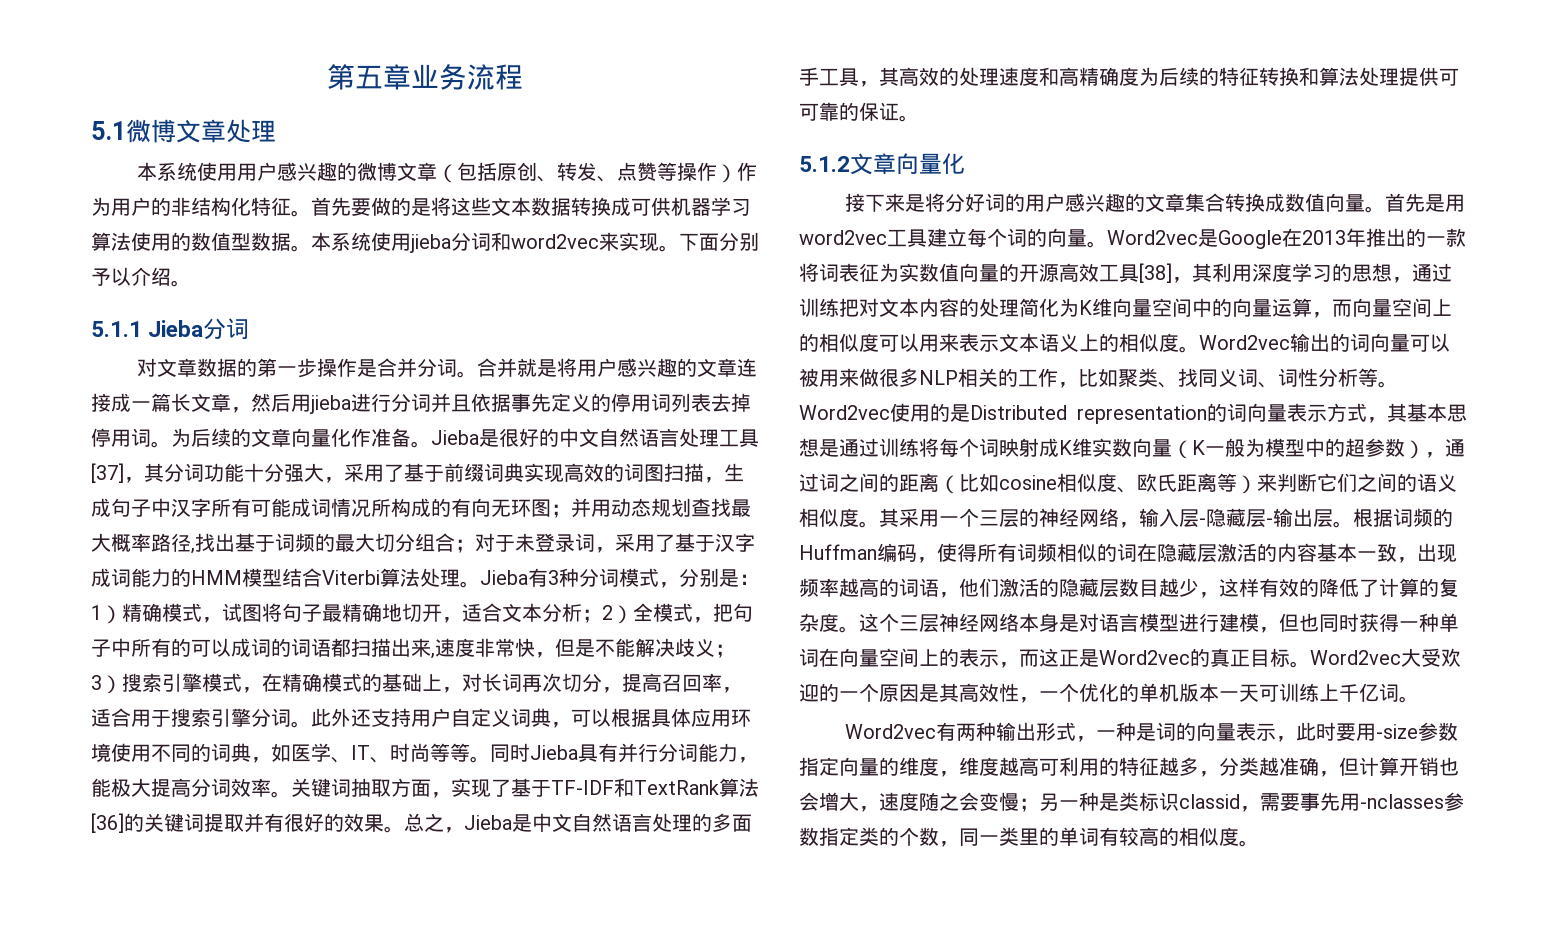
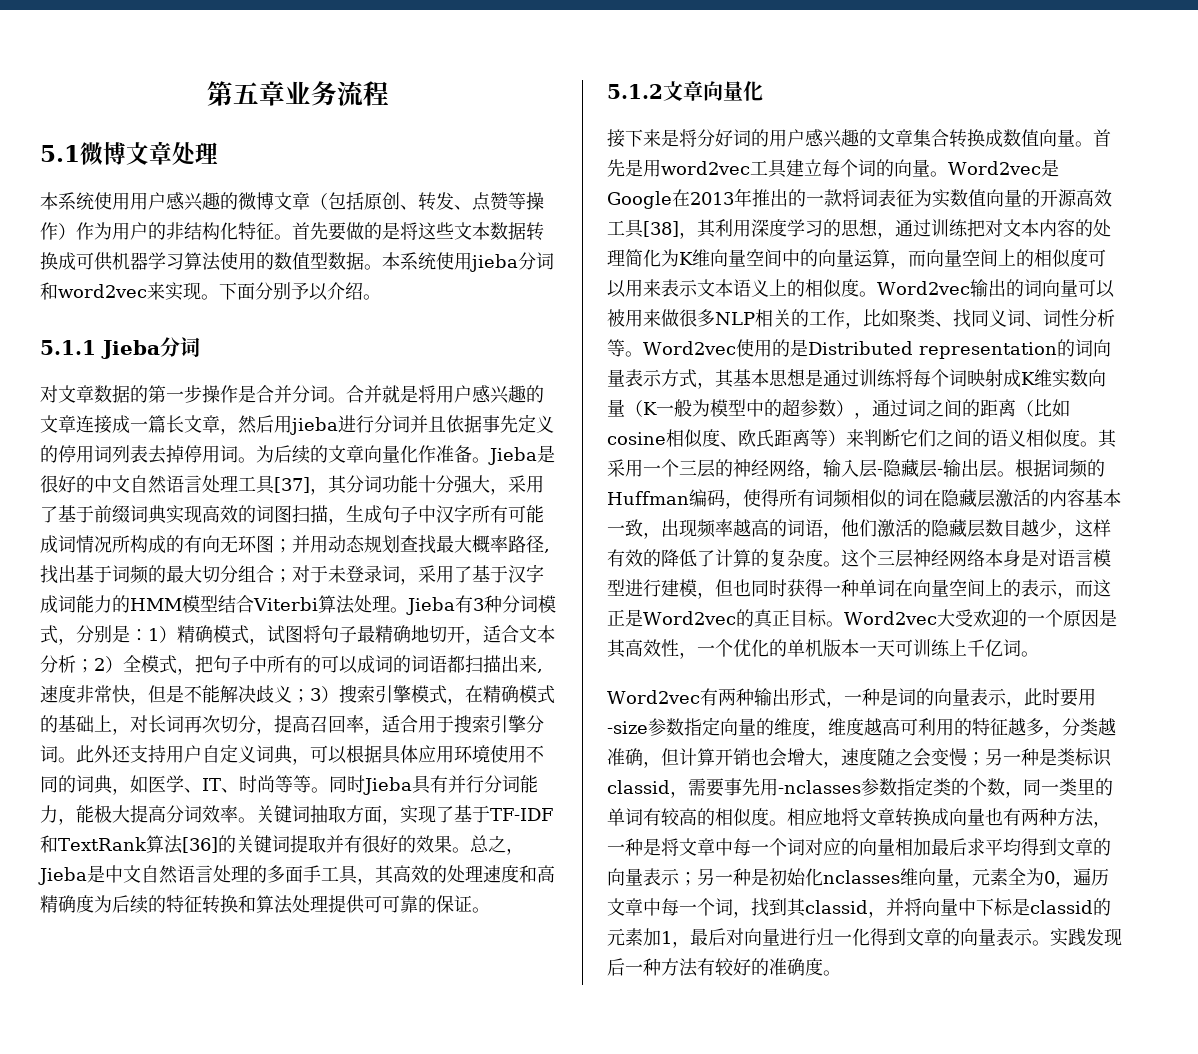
+ 相应地将文章转换成向量也有两种方法，一种是将文章中每一个词对应的向量相加最后求平均得到文章的向量表示；另一种是初始化nclasses维向量，元素全为0，遍历文章中每一个词，找到其classid，并将向量中下标是classid的元素加1，最后对向量进行归一化得到文章的向量表示。实践发现后一种方法有较好的准确度。

